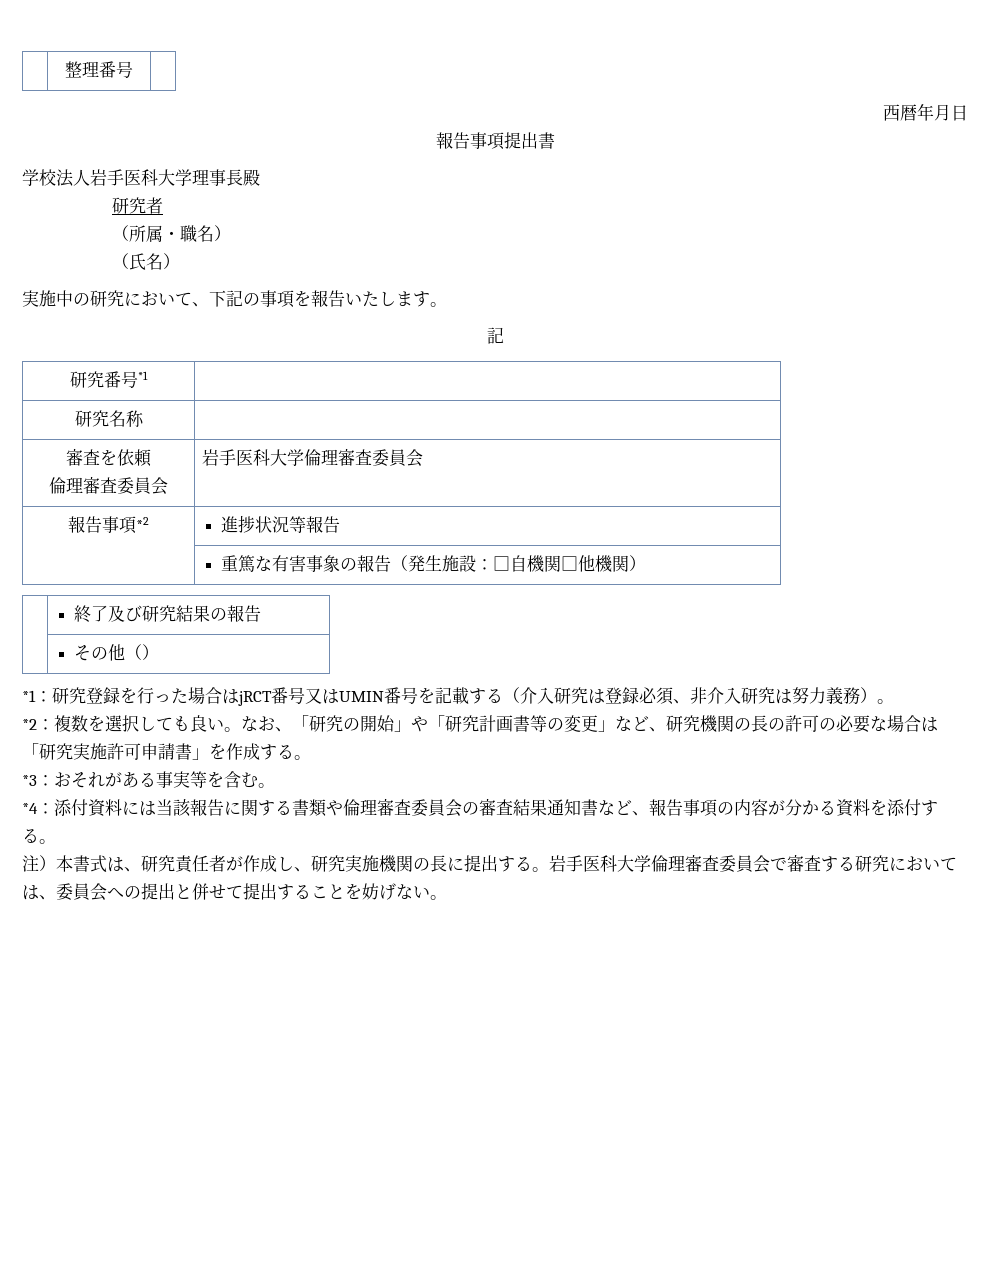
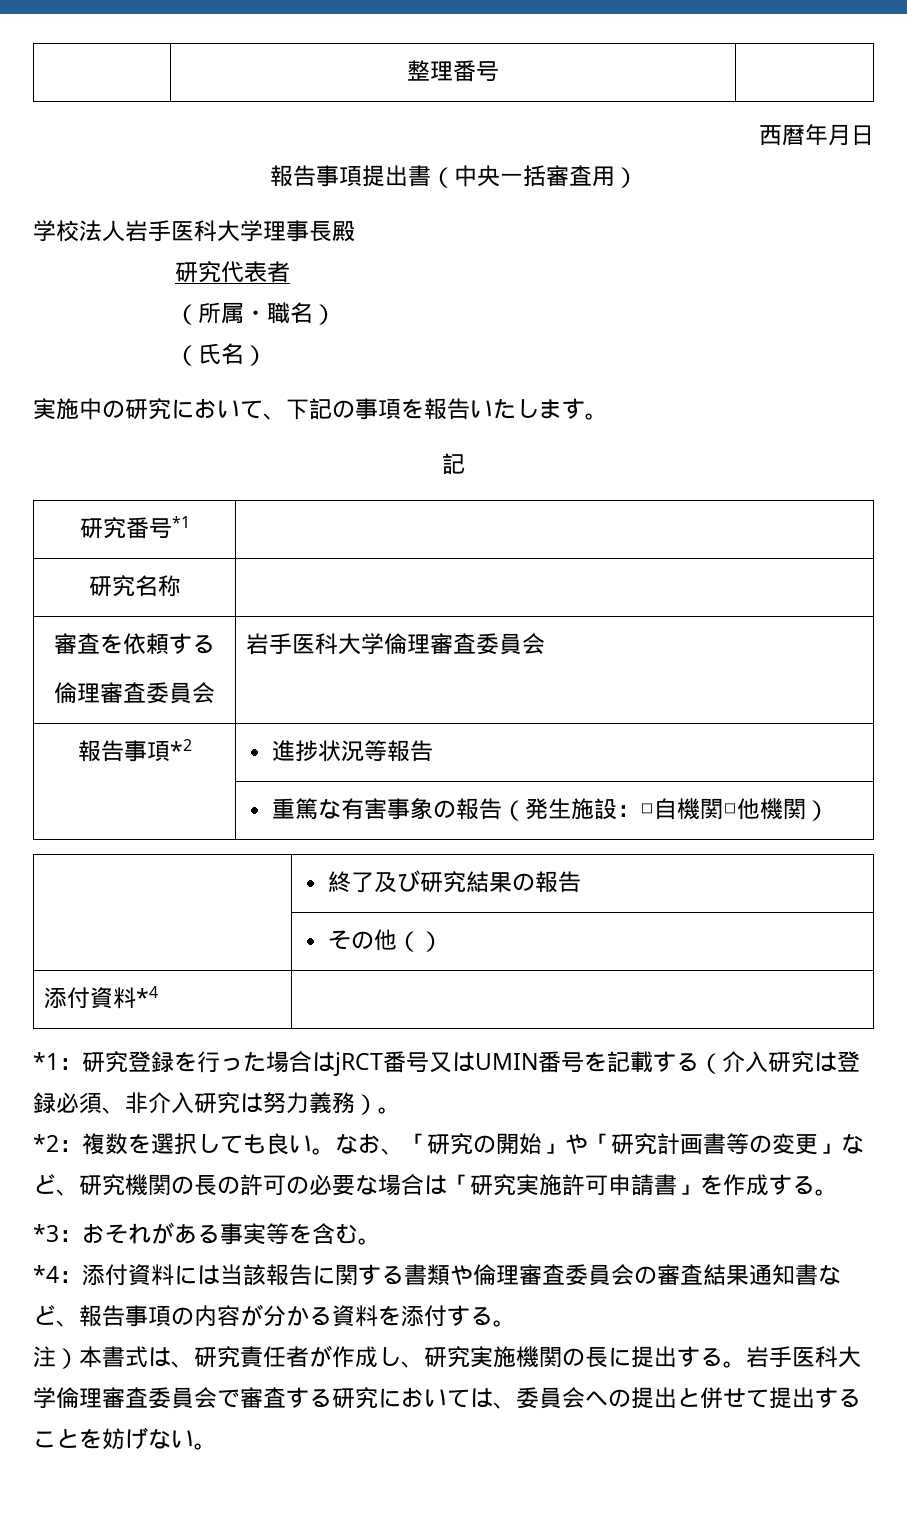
- 報告事項提出書
+ 報告事項提出書（中央一括審査用）
- 研究者
+ 研究代表者
- 審査を依頼
+ 審査を依頼する
+ 添付資料*4 |

